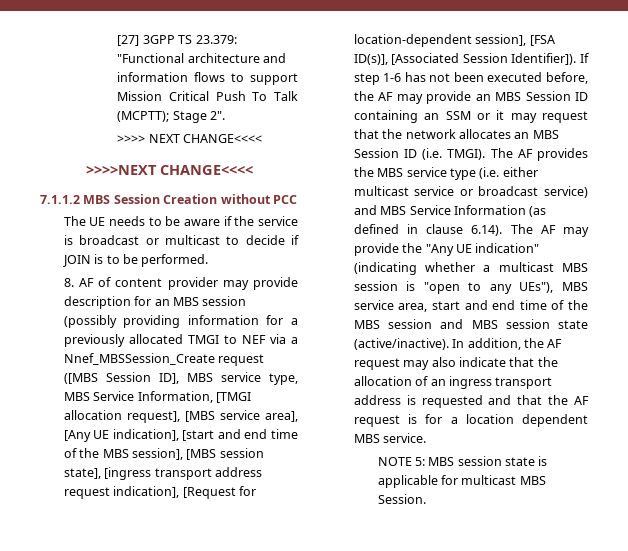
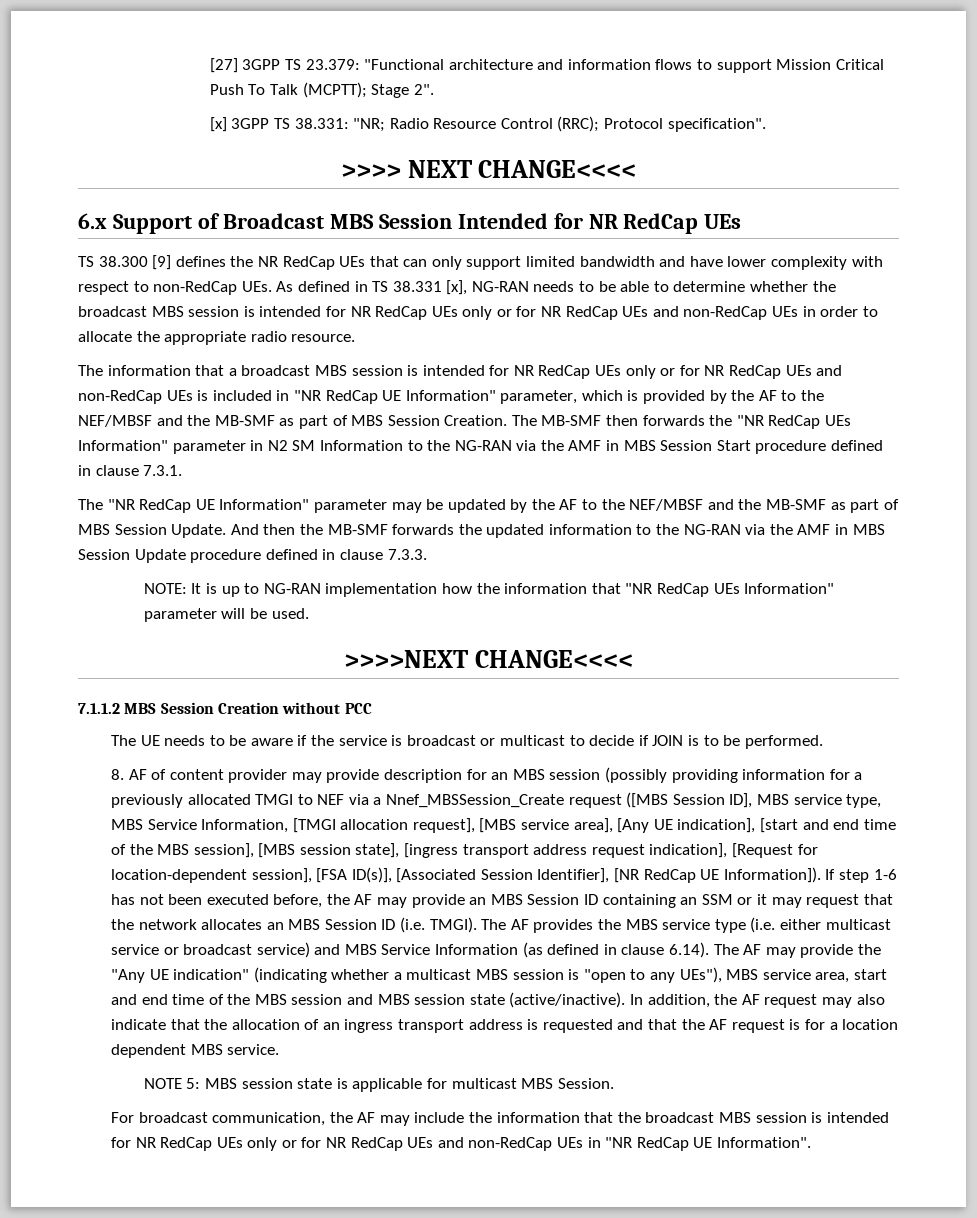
+ [x] 3GPP TS 38.331: "NR; Radio Resource Control (RRC); Protocol specification".
  >>>> NEXT CHANGE<<<<
+ 6.x Support of Broadcast MBS Session Intended for NR RedCap UEs
+ TS 38.300 [9] defines the NR RedCap UEs that can only support limited bandwidth and have lower complexity with respect to non-RedCap UEs. As defined in TS 38.331 [x], NG-RAN needs to be able to determine whether the broadcast MBS session is intended for NR RedCap UEs only or for NR RedCap UEs and non-RedCap UEs in order to allocate the appropriate radio resource.
+ The information that a broadcast MBS session is intended for NR RedCap UEs only or for NR RedCap UEs and non-RedCap UEs is included in "NR RedCap UE Information" parameter, which is provided by the AF to the NEF/MBSF and the MB-SMF as part of MBS Session Creation. The MB-SMF then forwards the "NR RedCap UEs Information" parameter in N2 SM Information to the NG-RAN via the AMF in MBS Session Start procedure defined in clause 7.3.1.
+ The "NR RedCap UE Information" parameter may be updated by the AF to the NEF/MBSF and the MB-SMF as part of MBS Session Update. And then the MB-SMF forwards the updated information to the NG-RAN via the AMF in MBS Session Update procedure defined in clause 7.3.3.
+ NOTE: It is up to NG-RAN implementation how the information that "NR RedCap UEs Information" parameter will be used.
- 8. AF of content provider may provide description for an MBS session (possibly providing information for a previously allocated TMGI to NEF via a Nnef_MBSSession_Create request ([MBS Session ID], MBS service type, MBS Service Information, [TMGI allocation request], [MBS service area], [Any UE indication], [start and end time of the MBS session], [MBS session state], [ingress transport address request indication], [Request for location-dependent session], [FSA ID(s)], [Associated Session Identifier]).
+ 8. AF of content provider may provide description for an MBS session (possibly providing information for a previously allocated TMGI to NEF via a Nnef_MBSSession_Create request ([MBS Session ID], MBS service type, MBS Service Information, [TMGI allocation request], [MBS service area], [Any UE indication], [start and end time of the MBS session], [MBS session state], [ingress transport address request indication], [Request for location-dependent session], [FSA ID(s)], [Associated Session Identifier], [NR RedCap UE Information]).
+ For broadcast communication, the AF may include the information that the broadcast MBS session is intended for NR RedCap UEs only or for NR RedCap UEs and non-RedCap UEs in "NR RedCap UE Information".

